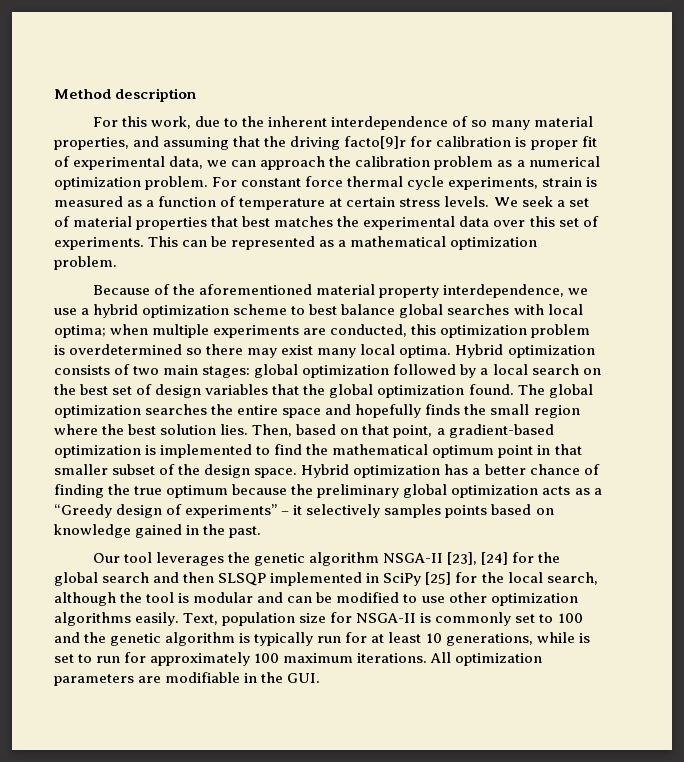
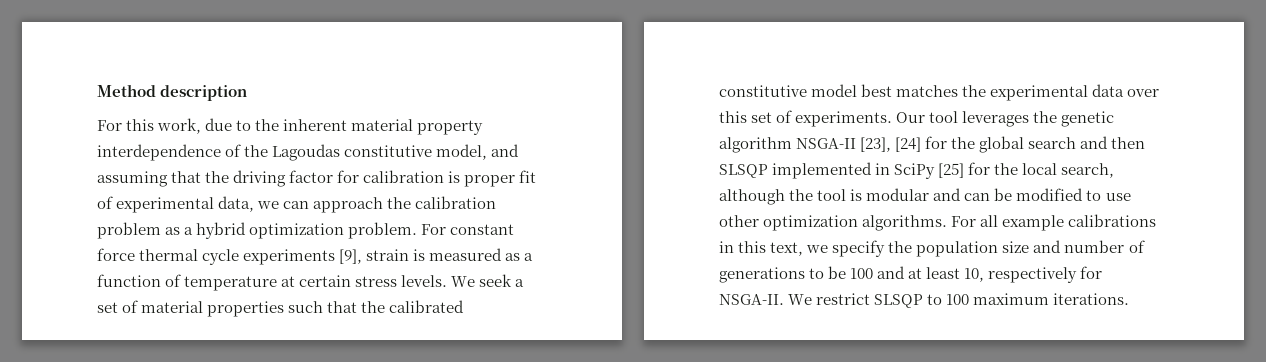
- For this work, due to the inherent interdependence of so many material properties, and assuming that the driving facto[9]r for calibration is proper fit of experimental data, we can approach the calibration problem as a numerical optimization problem.
+ For this work, due to the inherent material property interdependence of the Lagoudas constitutive model, and assuming that the driving factor for calibration is proper fit of experimental data, we can approach the calibration problem as a hybrid optimization problem.
- For constant force thermal cycle experiments, strain is measured as a function of temperature at certain stress levels.
+ For constant force thermal cycle experiments [9], strain is measured as a function of temperature at certain stress levels.
- We seek a set of material properties that best matches the experimental data over this set of experiments. This can be represented as a mathematical optimization problem.
- Because of the aforementioned material property interdependence, we use a hybrid optimization scheme to best balance global searches with local optima; when multiple experiments are conducted, this optimization problem is overdetermined so there may exist many local optima. Hybrid optimization consists of two main stages: global optimization followed by a local search on the best set of design variables that the global optimization found. The global optimization searches the entire space and hopefully finds the small region where the best solution lies. Then, based on that point, a gradient-based optimization is implemented to find the mathematical optimum point in that smaller subset of the design space. Hybrid optimization has a better chance of finding the true optimum because the preliminary global optimization acts as a “Greedy design of experiments” – it selectively samples points based on knowledge gained in the past.
- Our tool leverages the genetic algorithm NSGA-II [23], [24] for the global search and then SLSQP implemented in SciPy [25] for the local search, although the tool is modular and can be modified to use other optimization algorithms easily. Text, population size for NSGA-II is commonly set to 100 and the genetic algorithm is typically run for at least 10 generations, while is set to run for approximately 100 maximum iterations. All optimization parameters are modifiable in the GUI.
+ We seek a set of material properties such that the calibrated constitutive model best matches the experimental data over this set of experiments. Our tool leverages the genetic algorithm NSGA-II [23], [24] for the global search and then SLSQP implemented in SciPy [25] for the local search, although the tool is modular and can be modified to use other optimization algorithms. For all example calibrations in this text, we specify the population size and number of generations to be 100 and at least 10, respectively for NSGA-II. We restrict SLSQP to 100 maximum iterations.

